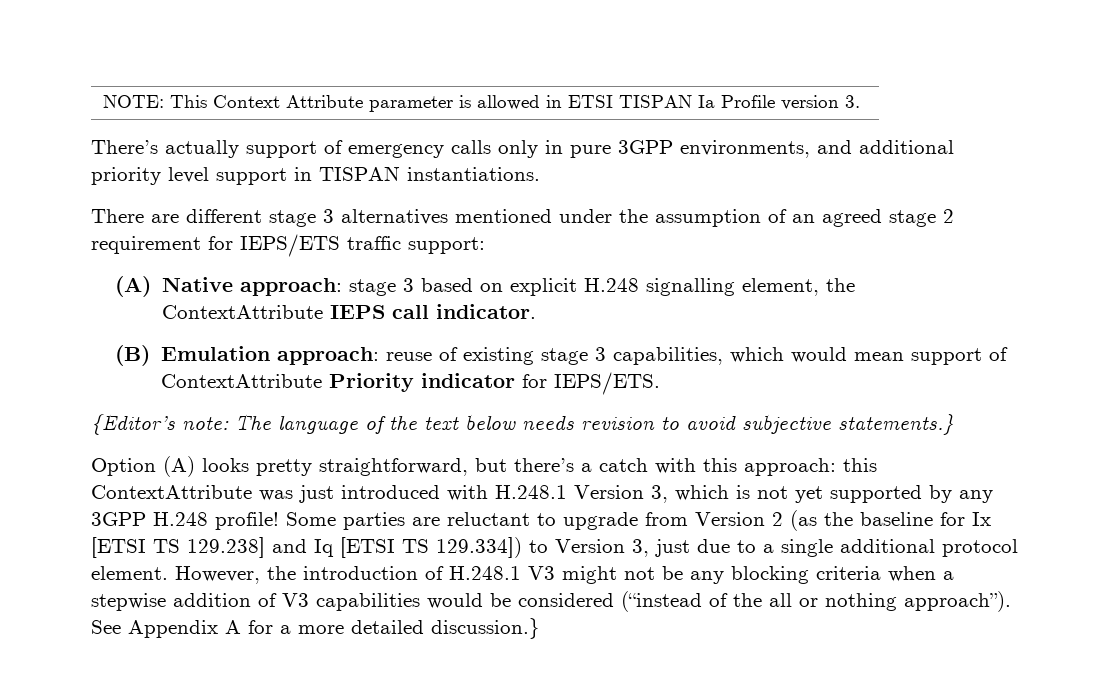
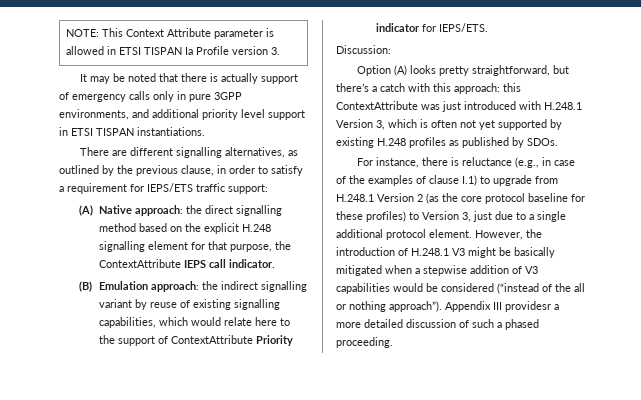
- There’s actually support of emergency calls only in pure 3GPP environments, and additional priority level support in TISPAN instantiations.
+ It may be noted that there is actually support of emergency calls only in pure 3GPP environments, and additional priority level support in ETSI TISPAN instantiations.
- There are different stage 3 alternatives mentioned under the assumption of an agreed stage 2 requirement for IEPS/ETS traffic support:
+ There are different signalling alternatives, as outlined by the previous clause, in order to satisfy a requirement for IEPS/ETS traffic support:
- (A) Native approach: stage 3 based on explicit H.248 signalling element, the ContextAttribute IEPS call indicator.
+ (A) Native approach: the direct signalling method based on the explicit H.248 signalling element for that purpose, the ContextAttribute IEPS call indicator.
- (B) Emulation approach: reuse of existing stage 3 capabilities, which would mean support of ContextAttribute Priority indicator for IEPS/ETS.
+ (B) Emulation approach: the indirect signalling variant by reuse of existing signalling capabilities, which would relate here to the support of ContextAttribute Priority indicator for IEPS/ETS.
- {Editor’s note: The language of the text below needs revision to avoid subjective statements.}
+ Discussion:
- Option (A) looks pretty straightforward, but there’s a catch with this approach: this ContextAttribute was just introduced with H.248.1 Version 3, which is not yet supported by any 3GPP H.248 profile! Some parties are reluctant to upgrade from Version 2 (as the baseline for Ix [ETSI TS 129.238] and Iq [ETSI TS 129.334]) to Version 3, just due to a single additional protocol element.
+ Option (A) looks pretty straightforward, but there’s a catch with this approach: this ContextAttribute was just introduced with H.248.1 Version 3, which is often not yet supported by existing H.248 profiles as published by SDOs.
+ For instance, there is reluctance (e.g., in case of the examples of clause I.1) to upgrade from H.248.1 Version 2 (as the core protocol baseline for these profiles) to Version 3, just due to a single additional protocol element.
- However, the introduction of H.248.1 V3 might not be any blocking criteria when a stepwise addition of V3 capabilities would be considered (“instead of the all or nothing approach”).
+ However, the introduction of H.248.1 V3 might be basically mitigated when a stepwise addition of V3 capabilities would be considered (“instead of the all or nothing approach”).
- See Appendix A for a more detailed discussion.}
+ Appendix III providesr a more detailed discussion of such a phased proceeding.

